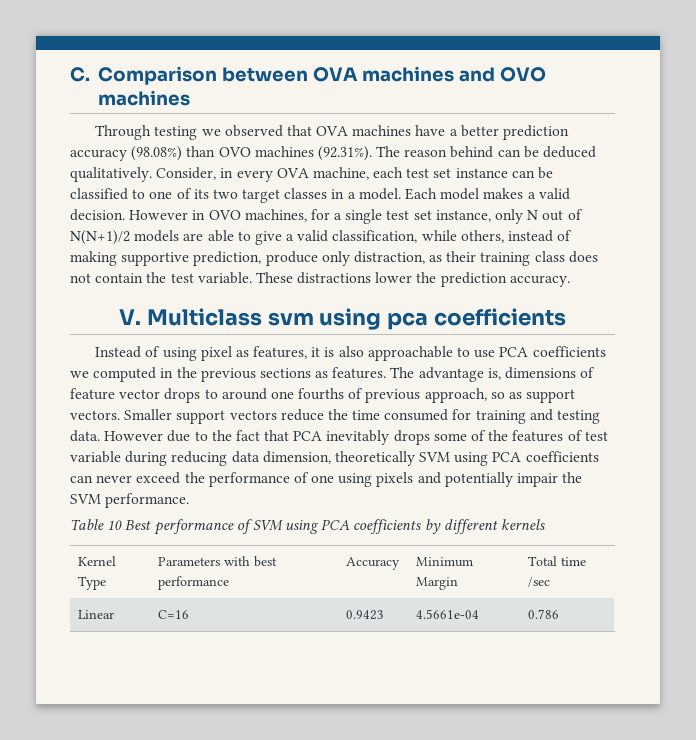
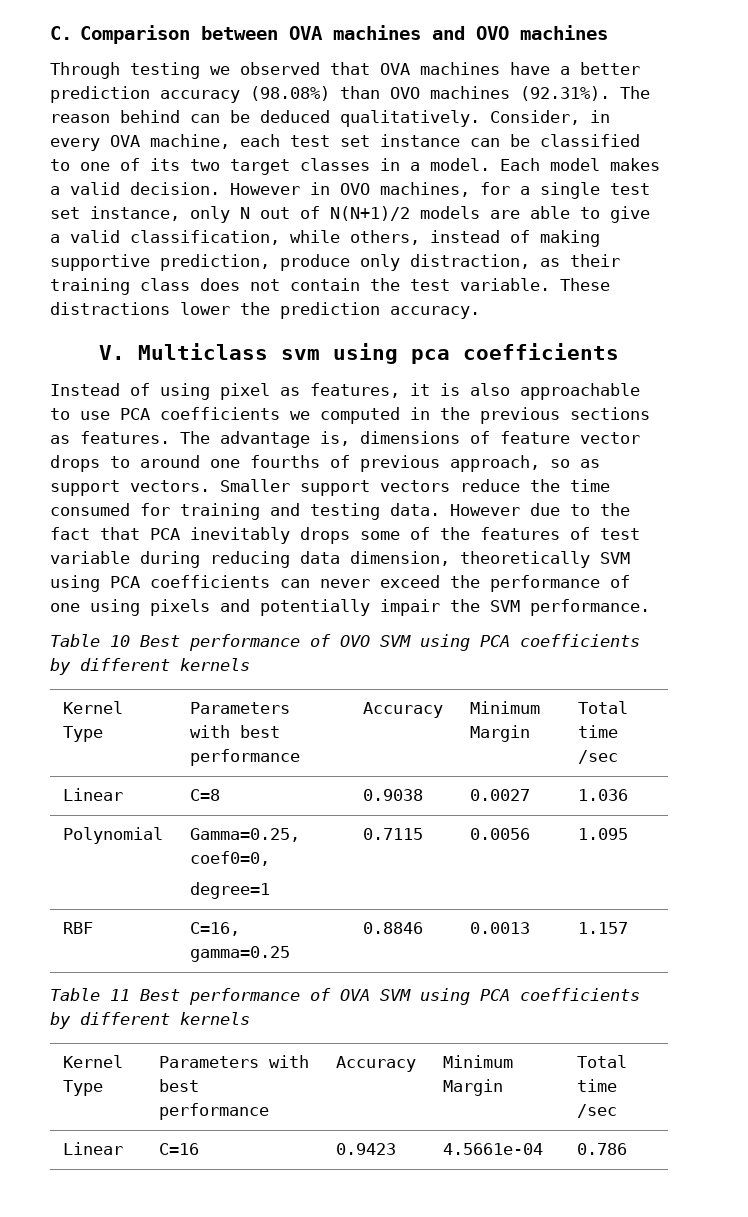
- Table 10 Best performance of SVM using PCA coefficients by different kernels
+ Table 10 Best performance of OVO SVM using PCA coefficients by different kernels
+ Kernel Type | Parameters with best performance | Accuracy | Minimum Margin | Total time /sec
+ Linear | C=8 | 0.9038 | 0.0027 | 1.036
+ Polynomial | Gamma=0.25, coef0=0,
+ degree=1 | 0.7115 | 0.0056 | 1.095
+ RBF | C=16, gamma=0.25 | 0.8846 | 0.0013 | 1.157
+ Table 11 Best performance of OVA SVM using PCA coefficients by different kernels

